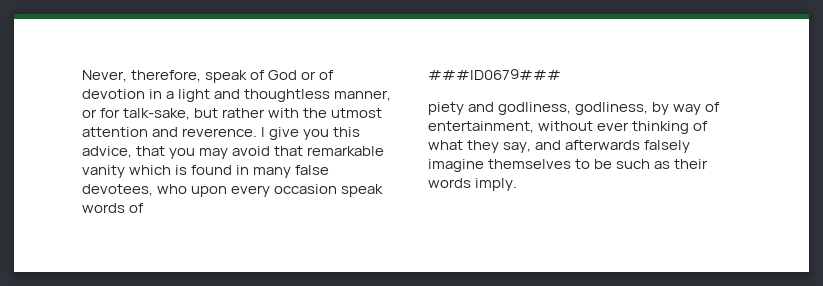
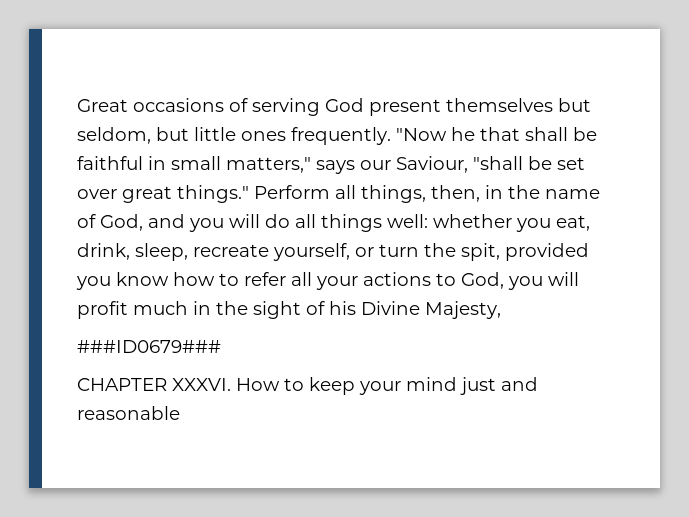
- Never, therefore, speak of God or of devotion in a light and thoughtless manner, or for talk-sake, but rather with the utmost attention and reverence. I give you this advice, that you may avoid that remarkable vanity which is found in many false devotees, who upon every occasion speak words of
+ Great occasions of serving God present themselves but seldom, but little ones frequently. "Now he that shall be faithful in small matters," says our Saviour, "shall be set over great things." Perform all things, then, in the name of God, and you will do all things well: whether you eat, drink, sleep, recreate yourself, or turn the spit, provided you know how to refer all your actions to God, you will profit much in the sight of his Divine Majesty,
  ###ID0679###
- piety and godliness, godliness, by way of entertainment, without ever thinking of what they say, and afterwards falsely imagine themselves to be such as their words imply.
+ CHAPTER XXXVI. How to keep your mind just and reasonable

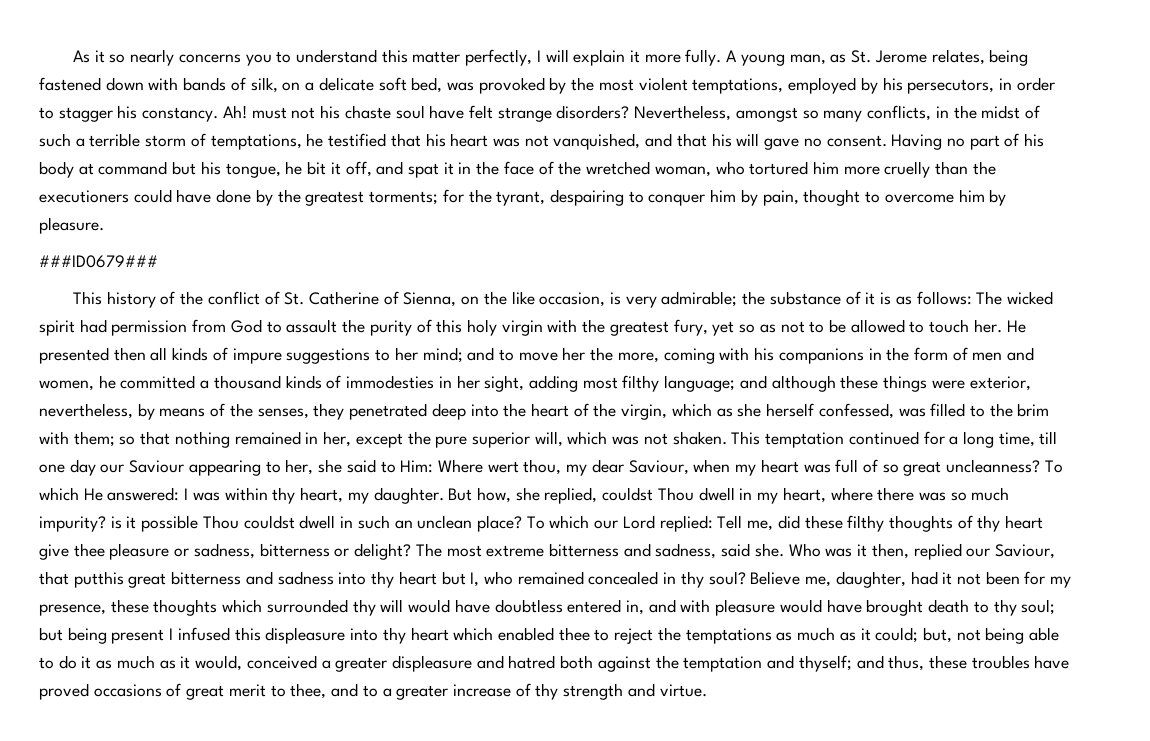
- Great occasions of serving God present themselves but seldom, but little ones frequently. "Now he that shall be faithful in small matters," says our Saviour, "shall be set over great things." Perform all things, then, in the name of God, and you will do all things well: whether you eat, drink, sleep, recreate yourself, or turn the spit, provided you know how to refer all your actions to God, you will profit much in the sight of his Divine Majesty,
+ As it so nearly concerns you to understand this matter perfectly, I will explain it more fully. A young man, as St. Jerome relates, being fastened down with bands of silk, on a delicate soft bed, was provoked by the most violent temptations, employed by his persecutors, in order to stagger his constancy. Ah! must not his chaste soul have felt strange disorders? Nevertheless, amongst so many conflicts, in the midst of such a terrible storm of temptations, he testified that his heart was not vanquished, and that his will gave no consent. Having no part of his body at command but his tongue, he bit it off, and spat it in the face of the wretched woman, who tortured him more cruelly than the executioners could have done by the greatest torments; for the tyrant, despairing to conquer him by pain, thought to overcome him by pleasure.
  ###ID0679###
- CHAPTER XXXVI. How to keep your mind just and reasonable
+ This history of the conflict of St. Catherine of Sienna, on the like occasion, is very admirable; the substance of it is as follows: The wicked spirit had permission from God to assault the purity of this holy virgin with the greatest fury, yet so as not to be allowed to touch her. He presented then all kinds of impure suggestions to her mind; and to move her the more, coming with his companions in the form of men and women, he committed a thousand kinds of immodesties in her sight, adding most filthy language; and although these things were exterior, nevertheless, by means of the senses, they penetrated deep into the heart of the virgin, which as she herself confessed, was filled to the brim with them; so that nothing remained in her, except the pure superior will, which was not shaken. This temptation continued for a long time, till one day our Saviour appearing to her, she said to Him: Where wert thou, my dear Saviour, when my heart was full of so great uncleanness? To which He answered: I was within thy heart, my daughter. But how, she replied, couldst Thou dwell in my heart, where there was so much impurity? is it possible Thou couldst dwell in such an unclean place? To which our Lord replied: Tell me, did these filthy thoughts of thy heart give thee pleasure or sadness, bitterness or delight? The most extreme bitterness and sadness, said she. Who was it then, replied our Saviour, that putthis great bitterness and sadness into thy heart but I, who remained concealed in thy soul? Believe me, daughter, had it not been for my presence, these thoughts which surrounded thy will would have doubtless entered in, and with pleasure would have brought death to thy soul; but being present I infused this displeasure into thy heart which enabled thee to reject the temptations as much as it could; but, not being able to do it as much as it would, conceived a greater displeasure and hatred both against the temptation and thyself; and thus, these troubles have proved occasions of great merit to thee, and to a greater increase of thy strength and virtue.

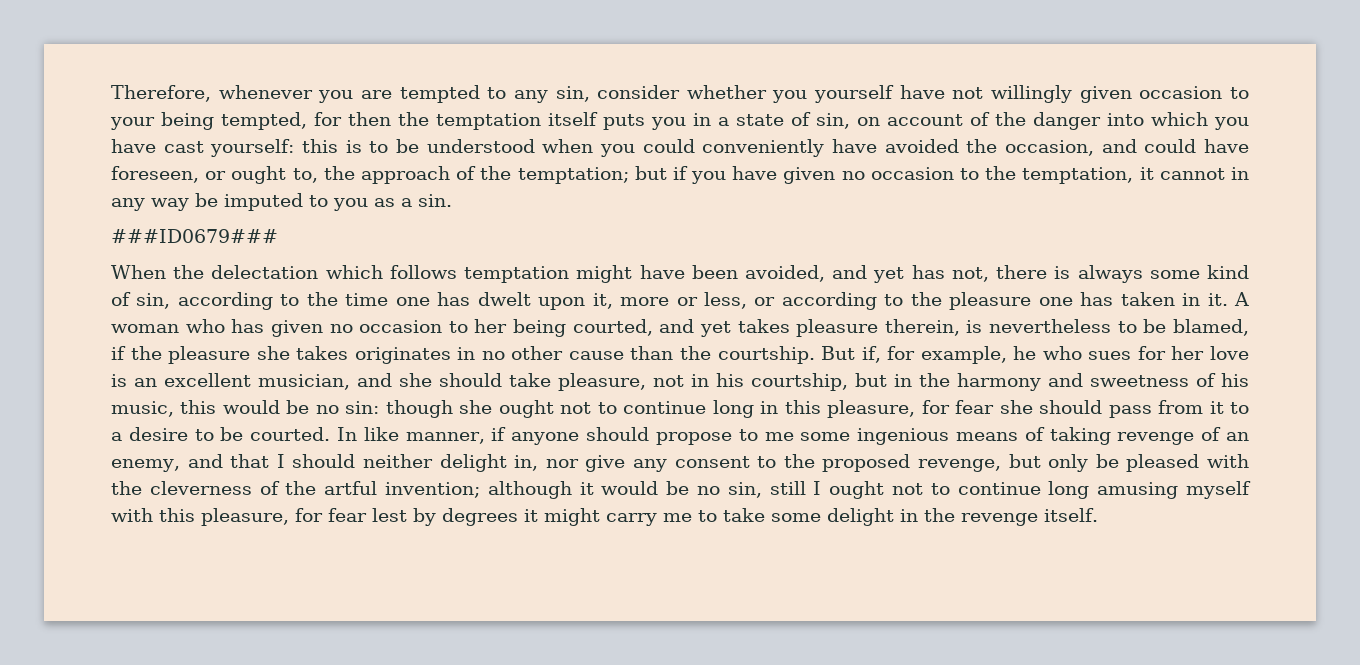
- As it so nearly concerns you to understand this matter perfectly, I will explain it more fully. A young man, as St. Jerome relates, being fastened down with bands of silk, on a delicate soft bed, was provoked by the most violent temptations, employed by his persecutors, in order to stagger his constancy. Ah! must not his chaste soul have felt strange disorders? Nevertheless, amongst so many conflicts, in the midst of such a terrible storm of temptations, he testified that his heart was not vanquished, and that his will gave no consent. Having no part of his body at command but his tongue, he bit it off, and spat it in the face of the wretched woman, who tortured him more cruelly than the executioners could have done by the greatest torments; for the tyrant, despairing to conquer him by pain, thought to overcome him by pleasure.
+ Therefore, whenever you are tempted to any sin, consider whether you yourself have not willingly given occasion to your being tempted, for then the temptation itself puts you in a state of sin, on account of the danger into which you have cast yourself: this is to be understood when you could conveniently have avoided the occasion, and could have foreseen, or ought to, the approach of the temptation; but if you have given no occasion to the temptation, it cannot in any way be imputed to you as a sin.
  ###ID0679###
- This history of the conflict of St. Catherine of Sienna, on the like occasion, is very admirable; the substance of it is as follows: The wicked spirit had permission from God to assault the purity of this holy virgin with the greatest fury, yet so as not to be allowed to touch her. He presented then all kinds of impure suggestions to her mind; and to move her the more, coming with his companions in the form of men and women, he committed a thousand kinds of immodesties in her sight, adding most filthy language; and although these things were exterior, nevertheless, by means of the senses, they penetrated deep into the heart of the virgin, which as she herself confessed, was filled to the brim with them; so that nothing remained in her, except the pure superior will, which was not shaken. This temptation continued for a long time, till one day our Saviour appearing to her, she said to Him: Where wert thou, my dear Saviour, when my heart was full of so great uncleanness? To which He answered: I was within thy heart, my daughter. But how, she replied, couldst Thou dwell in my heart, where there was so much impurity? is it possible Thou couldst dwell in such an unclean place? To which our Lord replied: Tell me, did these filthy thoughts of thy heart give thee pleasure or sadness, bitterness or delight? The most extreme bitterness and sadness, said she. Who was it then, replied our Saviour, that putthis great bitterness and sadness into thy heart but I, who remained concealed in thy soul? Believe me, daughter, had it not been for my presence, these thoughts which surrounded thy will would have doubtless entered in, and with pleasure would have brought death to thy soul; but being present I infused this displeasure into thy heart which enabled thee to reject the temptations as much as it could; but, not being able to do it as much as it would, conceived a greater displeasure and hatred both against the temptation and thyself; and thus, these troubles have proved occasions of great merit to thee, and to a greater increase of thy strength and virtue.
+ When the delectation which follows temptation might have been avoided, and yet has not, there is always some kind of sin, according to the time one has dwelt upon it, more or less, or according to the pleasure one has taken in it. A woman who has given no occasion to her being courted, and yet takes pleasure therein, is nevertheless to be blamed, if the pleasure she takes originates in no other cause than the courtship. But if, for example, he who sues for her love is an excellent musician, and she should take pleasure, not in his courtship, but in the harmony and sweetness of his music, this would be no sin: though she ought not to continue long in this pleasure, for fear she should pass from it to a desire to be courted. In like manner, if anyone should propose to me some ingenious means of taking revenge of an enemy, and that I should neither delight in, nor give any consent to the proposed revenge, but only be pleased with the cleverness of the artful invention; although it would be no sin, still I ought not to continue long amusing myself with this pleasure, for fear lest by degrees it might carry me to take some delight in the revenge itself.

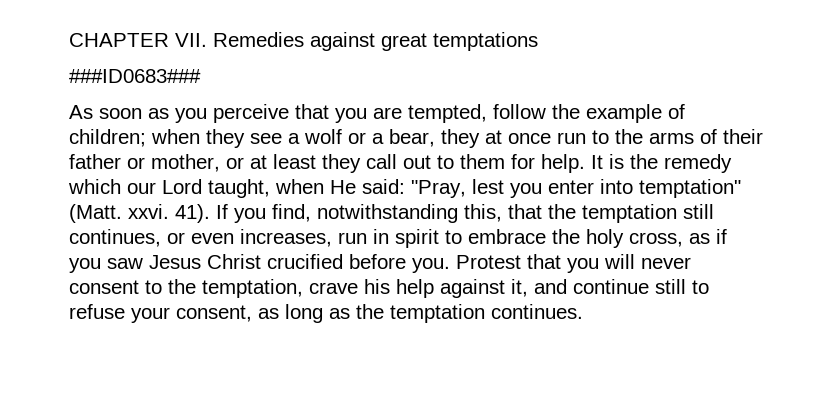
- Therefore, whenever you are tempted to any sin, consider whether you yourself have not willingly given occasion to your being tempted, for then the temptation itself puts you in a state of sin, on account of the danger into which you have cast yourself: this is to be understood when you could conveniently have avoided the occasion, and could have foreseen, or ought to, the approach of the temptation; but if you have given no occasion to the temptation, it cannot in any way be imputed to you as a sin.
- ###ID0679###
- When the delectation which follows temptation might have been avoided, and yet has not, there is always some kind of sin, according to the time one has dwelt upon it, more or less, or according to the pleasure one has taken in it. A woman who has given no occasion to her being courted, and yet takes pleasure therein, is nevertheless to be blamed, if the pleasure she takes originates in no other cause than the courtship. But if, for example, he who sues for her love is an excellent musician, and she should take pleasure, not in his courtship, but in the harmony and sweetness of his music, this would be no sin: though she ought not to continue long in this pleasure, for fear she should pass from it to a desire to be courted. In like manner, if anyone should propose to me some ingenious means of taking revenge of an enemy, and that I should neither delight in, nor give any consent to the proposed revenge, but only be pleased with the cleverness of the artful invention; although it would be no sin, still I ought not to continue long amusing myself with this pleasure, for fear lest by degrees it might carry me to take some delight in the revenge itself.
+ CHAPTER VII. Remedies against great temptations
+ ###ID0683###
+ As soon as you perceive that you are tempted, follow the example of children; when they see a wolf or a bear, they at once run to the arms of their father or mother, or at least they call out to them for help. It is the remedy which our Lord taught, when He said: "Pray, lest you enter into temptation" (Matt. xxvi. 41). If you find, notwithstanding this, that the temptation still continues, or even increases, run in spirit to embrace the holy cross, as if you saw Jesus Christ crucified before you. Protest that you will never consent to the temptation, crave his help against it, and continue still to refuse your consent, as long as the temptation continues.

